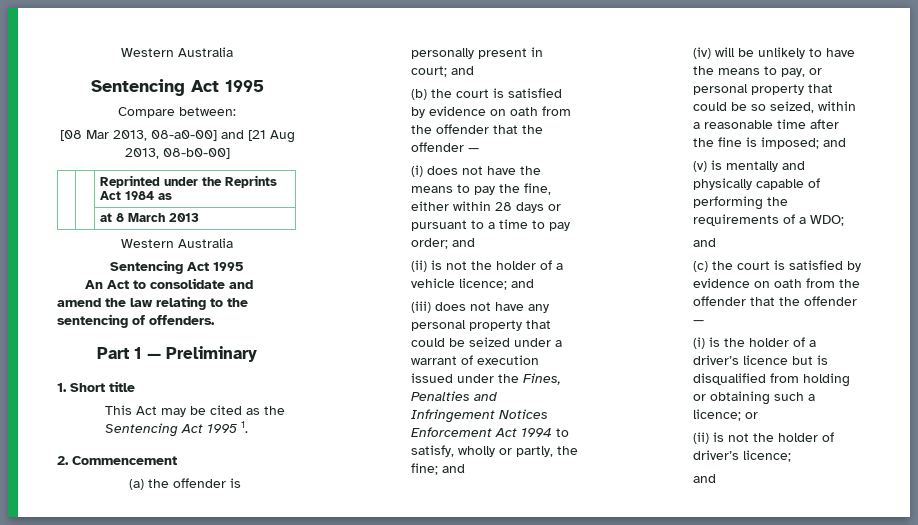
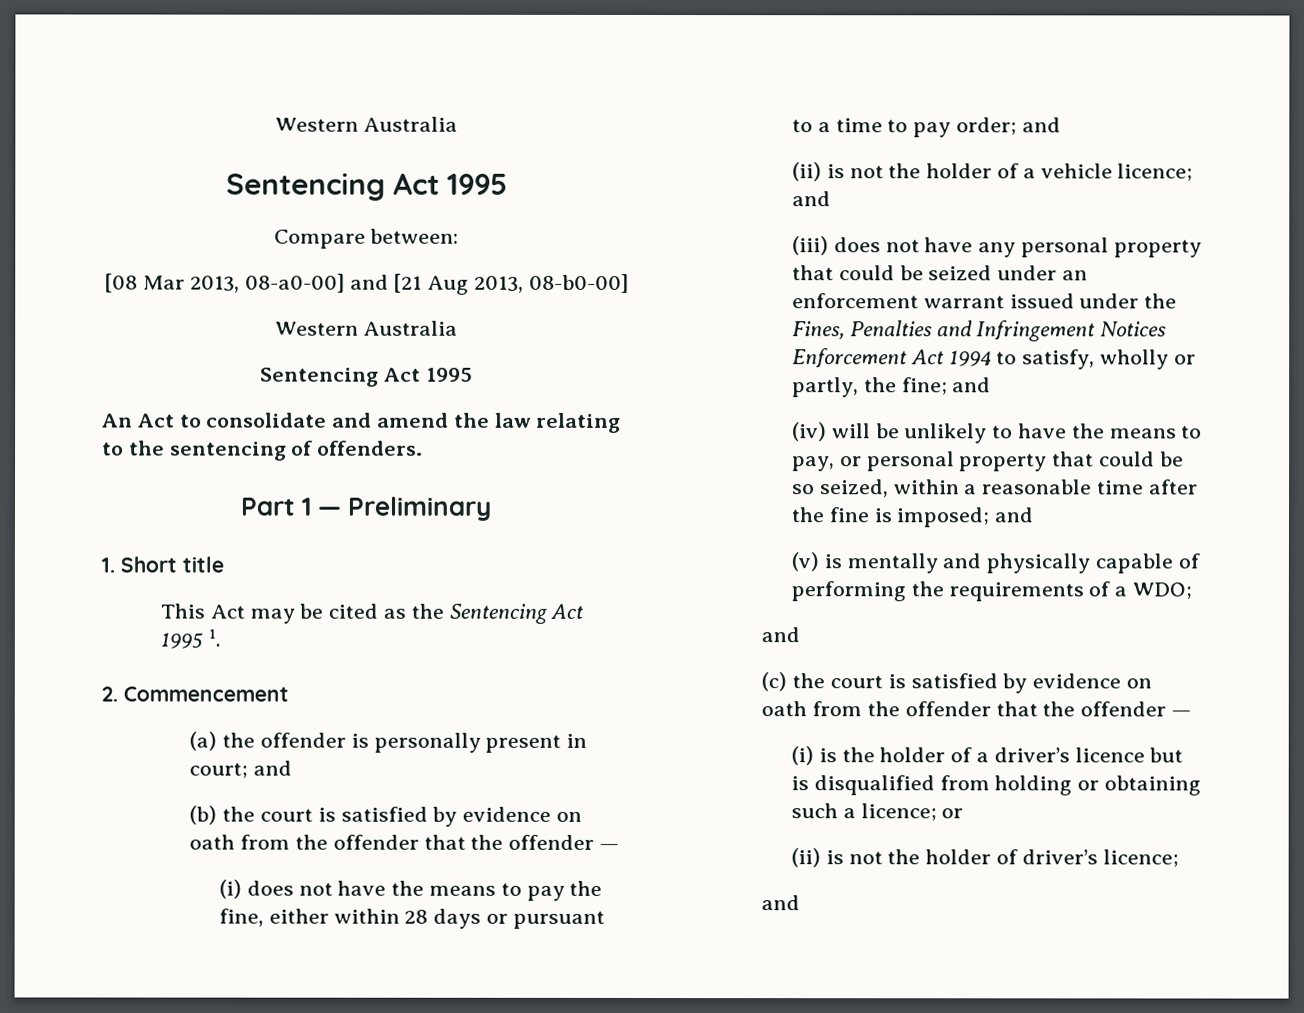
- | | Reprinted under the Reprints Act 1984 as
- | | at 8 March 2013
- (iii) does not have any personal property that could be seized under a warrant of execution issued under the Fines, Penalties and Infringement Notices Enforcement Act 1994 to satisfy, wholly or partly, the fine; and
+ (iii) does not have any personal property that could be seized under an enforcement warrant issued under the Fines, Penalties and Infringement Notices Enforcement Act 1994 to satisfy, wholly or partly, the fine; and

